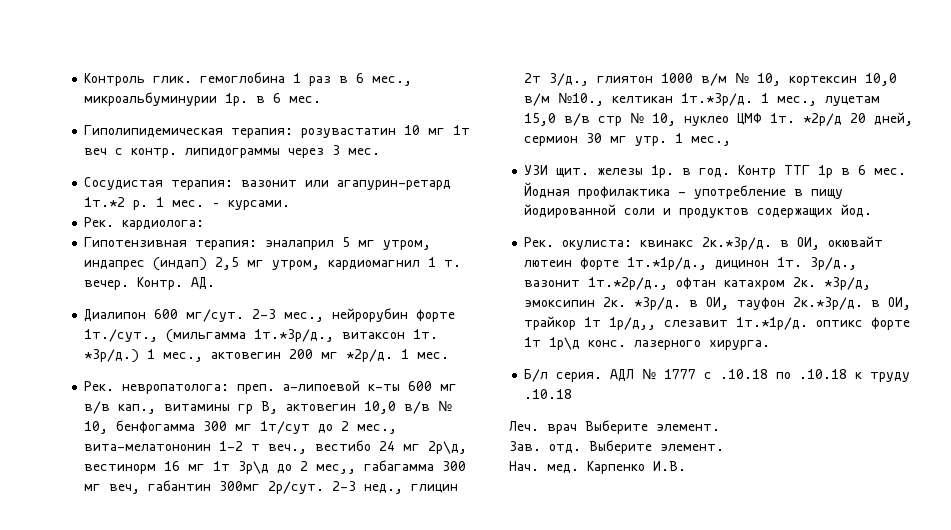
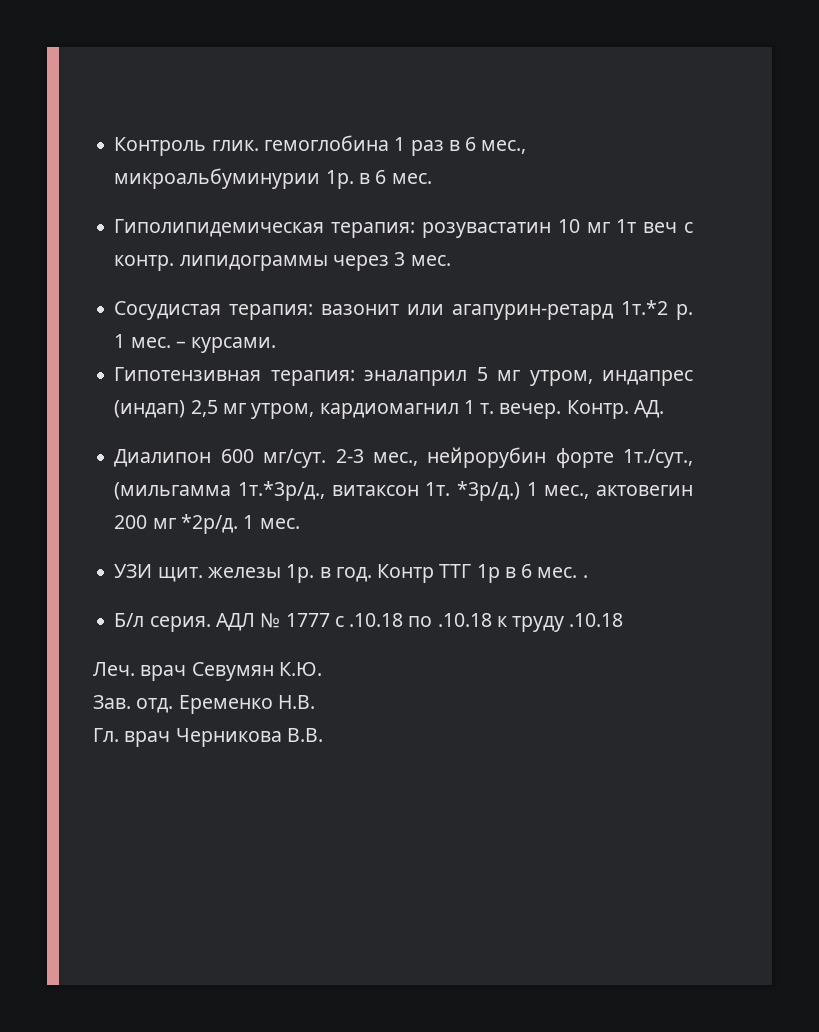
- Рек. кардиолога:
- Рек. невропатолога: преп. а-липоевой к-ты 600 мг в/в кап., витамины гр В, актовегин 10,0 в/в № 10, бенфогамма 300 мг 1т/сут до 2 мес., вита-мелатононин 1-2 т веч., вестибо 24 мг 2р\д, вестинорм 16 мг 1т 3р\д до 2 мес,, габагамма 300 мг веч, габантин 300мг 2р/сут. 2-3 нед., глицин 2т 3/д., глиятон 1000 в/м № 10, кортексин 10,0 в/м №10., келтикан 1т.*3р/д. 1 мес., луцетам 15,0 в/в стр № 10, нуклео ЦМФ 1т. *2р/д 20 дней, сермион 30 мг утр. 1 мес.,
- Контр ТТГ 1р в 6 мес. Йодная профилактика - употребление в пищу йодированной соли и продуктов содержащих йод.
- Рек. окулиста: квинакс 2к.*3р/д. в ОИ, окювайт лютеин форте 1т.*1р/д., дицинон 1т. 3р/д., вазонит 1т.*2р/д., офтан катахром 2к. *3р/д, эмоксипин 2к. *3р/д. в ОИ, тауфон 2к.*3р/д. в ОИ, трайкор 1т 1р/д,, слезавит 1т.*1р/д. оптикс форте 1т 1р\д конс. лазерного хирурга.
+ Контр ТТГ 1р в 6 мес. .
- Леч. врач Выберите элемент.
+ Леч. врач Севумян К.Ю.
- Зав. отд. Выберите элемент.
- Нач. мед. Карпенко И.В.
+ Зав. отд. Еременко Н.В.
+ Гл. врач Черникова В.В.

